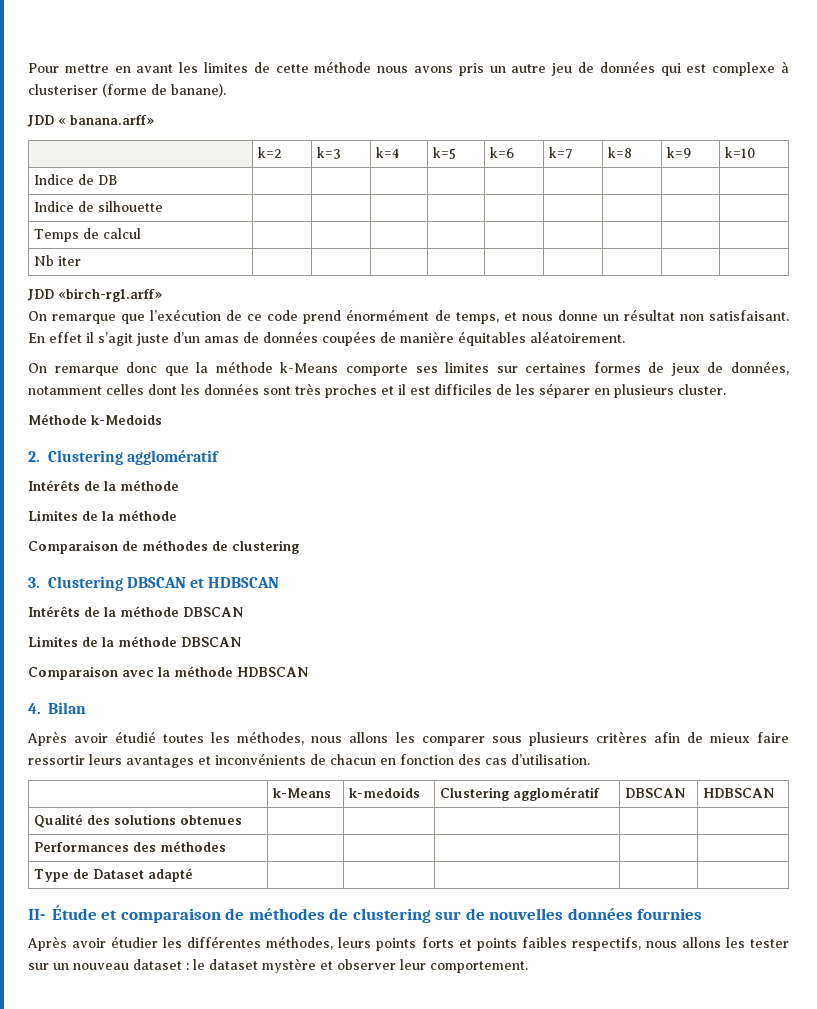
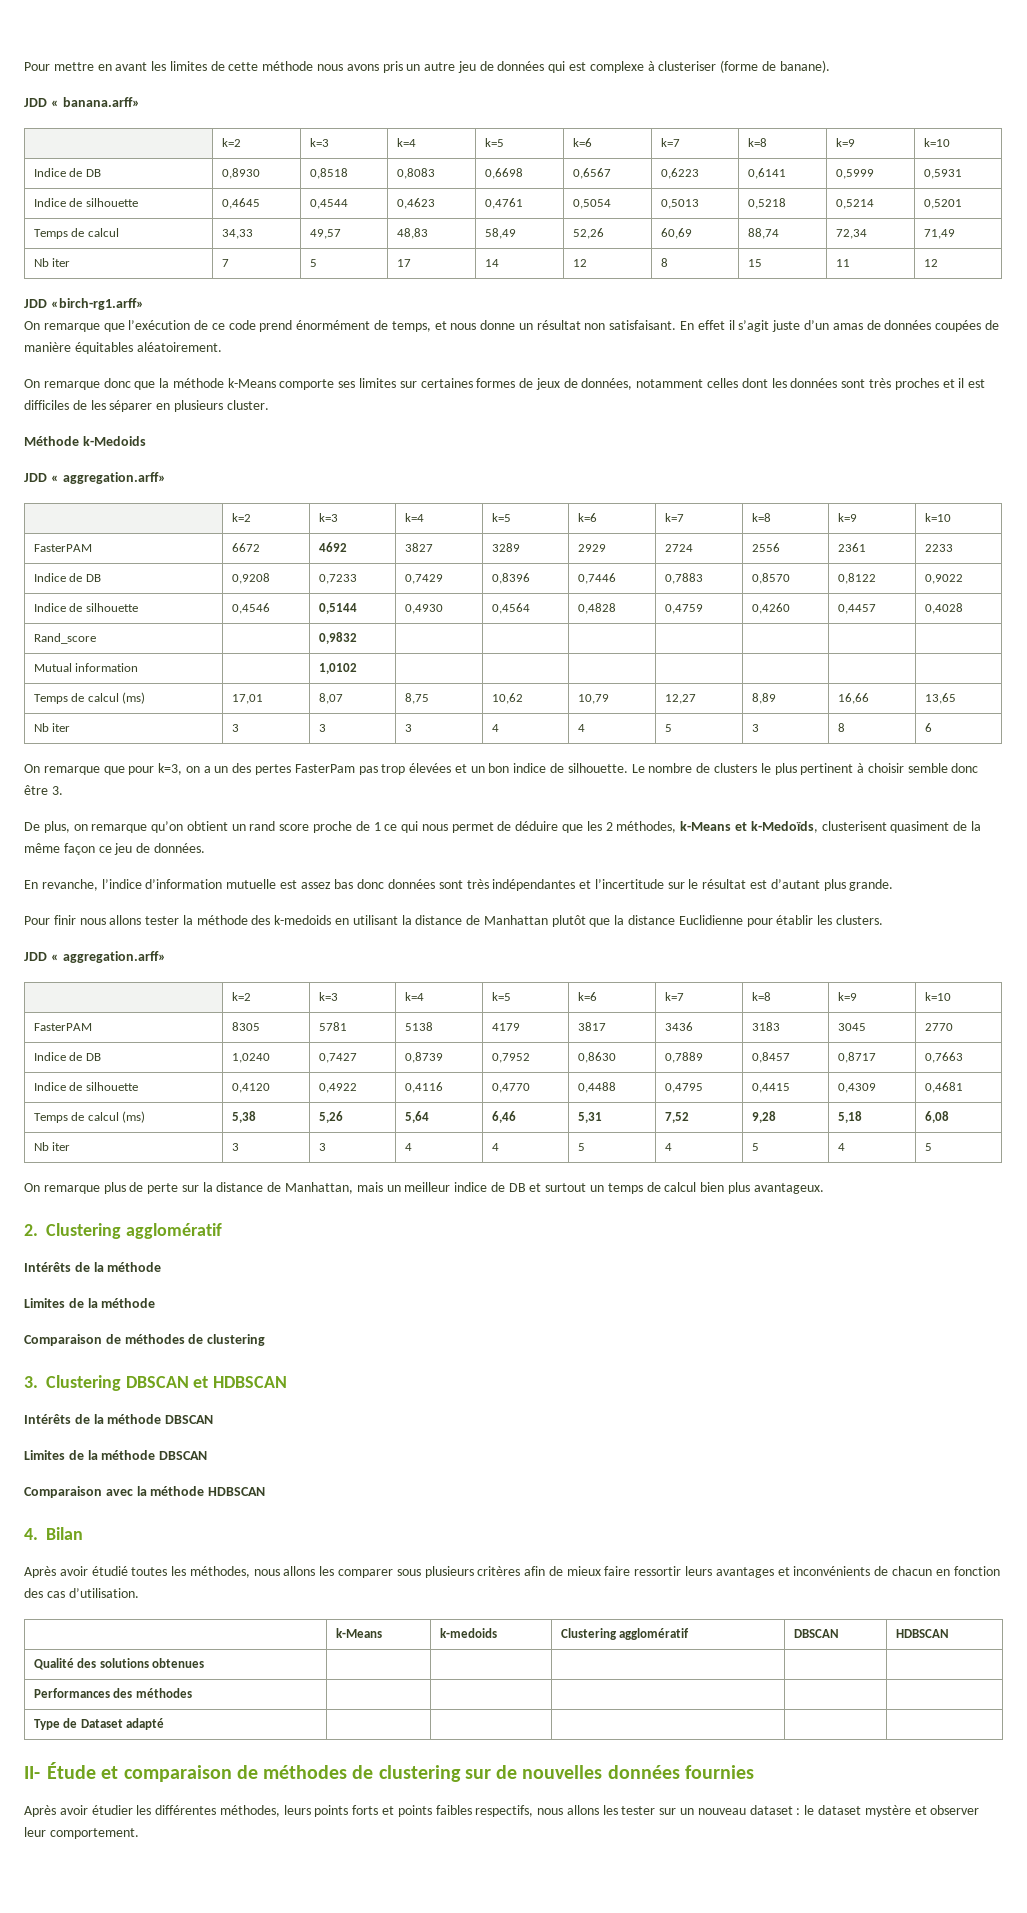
- Indice de DB | | | | | | | | |
- Indice de silhouette | | | | | | | | |
- Temps de calcul | | | | | | | | |
- Nb iter | | | | | | | | |
+ Indice de DB | 0,8930 | 0,8518 | 0,8083 | 0,6698 | 0,6567 | 0,6223 | 0,6141 | 0,5999 | 0,5931
+ Indice de silhouette | 0,4645 | 0,4544 | 0,4623 | 0,4761 | 0,5054 | 0,5013 | 0,5218 | 0,5214 | 0,5201
+ Temps de calcul | 34,33 | 49,57 | 48,83 | 58,49 | 52,26 | 60,69 | 88,74 | 72,34 | 71,49
+ Nb iter | 7 | 5 | 17 | 14 | 12 | 8 | 15 | 11 | 12
  Méthode k-Medoids
+ JDD « aggregation.arff»
+ | k=2 | k=3 | k=4 | k=5 | k=6 | k=7 | k=8 | k=9 | k=10
+ FasterPAM | 6672 | 4692 | 3827 | 3289 | 2929 | 2724 | 2556 | 2361 | 2233
+ Indice de DB | 0,9208 | 0,7233 | 0,7429 | 0,8396 | 0,7446 | 0,7883 | 0,8570 | 0,8122 | 0,9022
+ Indice de silhouette | 0,4546 | 0,5144 | 0,4930 | 0,4564 | 0,4828 | 0,4759 | 0,4260 | 0,4457 | 0,4028
+ Rand_score | | 0,9832 | | | | | | |
+ Mutual information | | 1,0102 | | | | | | |
+ Temps de calcul (ms) | 17,01 | 8,07 | 8,75 | 10,62 | 10,79 | 12,27 | 8,89 | 16,66 | 13,65
+ Nb iter | 3 | 3 | 3 | 4 | 4 | 5 | 3 | 8 | 6
+ On remarque que pour k=3, on a un des pertes FasterPam pas trop élevées et un bon indice de silhouette. Le nombre de clusters le plus pertinent à choisir semble donc être 3.
+ De plus, on remarque qu’on obtient un rand score proche de 1 ce qui nous permet de déduire que les 2 méthodes, k-Means et k-Medoïds, clusterisent quasiment de la même façon ce jeu de données.
+ En revanche, l’indice d’information mutuelle est assez bas donc données sont très indépendantes et l’incertitude sur le résultat est d’autant plus grande.
+ Pour finir nous allons tester la méthode des k-medoids en utilisant la distance de Manhattan plutôt que la distance Euclidienne pour établir les clusters.
+ JDD « aggregation.arff»
+ | k=2 | k=3 | k=4 | k=5 | k=6 | k=7 | k=8 | k=9 | k=10
+ FasterPAM | 8305 | 5781 | 5138 | 4179 | 3817 | 3436 | 3183 | 3045 | 2770
+ Indice de DB | 1,0240 | 0,7427 | 0,8739 | 0,7952 | 0,8630 | 0,7889 | 0,8457 | 0,8717 | 0,7663
+ Indice de silhouette | 0,4120 | 0,4922 | 0,4116 | 0,4770 | 0,4488 | 0,4795 | 0,4415 | 0,4309 | 0,4681
+ Temps de calcul (ms) | 5,38 | 5,26 | 5,64 | 6,46 | 5,31 | 7,52 | 9,28 | 5,18 | 6,08
+ Nb iter | 3 | 3 | 4 | 4 | 5 | 4 | 5 | 4 | 5
+ On remarque plus de perte sur la distance de Manhattan, mais un meilleur indice de DB et surtout un temps de calcul bien plus avantageux.

